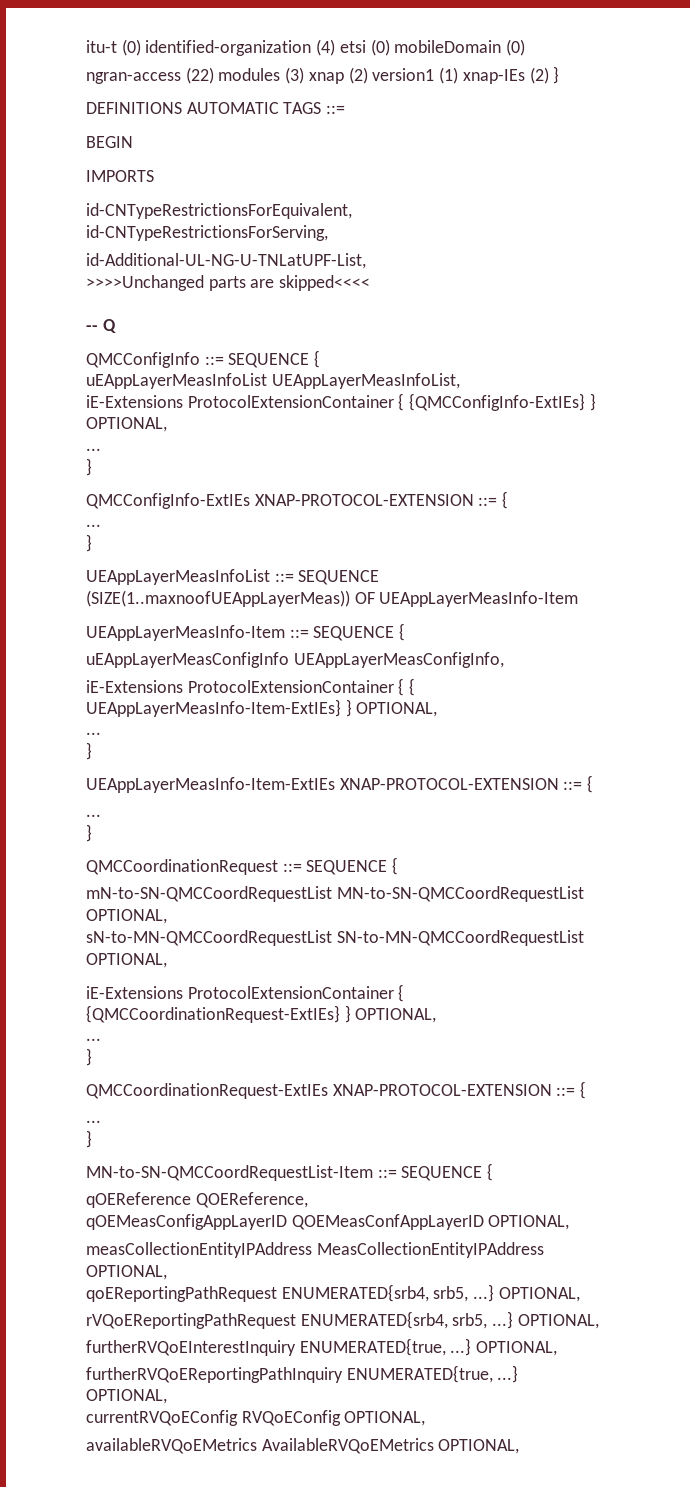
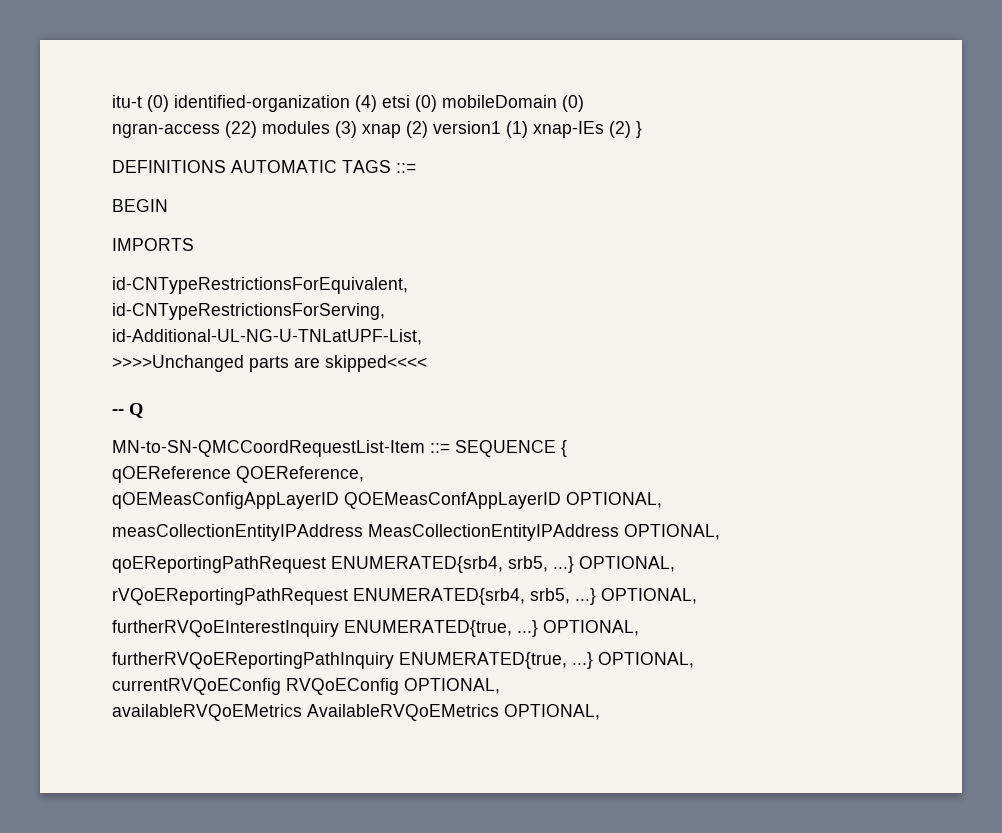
- QMCConfigInfo ::= SEQUENCE {
- uEAppLayerMeasInfoList UEAppLayerMeasInfoList,
- iE-Extensions ProtocolExtensionContainer { {QMCConfigInfo-ExtIEs} } OPTIONAL,
- ...
- }
- QMCConfigInfo-ExtIEs XNAP-PROTOCOL-EXTENSION ::= {
- ...
- }
- UEAppLayerMeasInfoList ::= SEQUENCE (SIZE(1..maxnoofUEAppLayerMeas)) OF UEAppLayerMeasInfo-Item
- UEAppLayerMeasInfo-Item ::= SEQUENCE {
- uEAppLayerMeasConfigInfo UEAppLayerMeasConfigInfo,
- iE-Extensions ProtocolExtensionContainer { { UEAppLayerMeasInfo-Item-ExtIEs} } OPTIONAL,
- ...
- }
- UEAppLayerMeasInfo-Item-ExtIEs XNAP-PROTOCOL-EXTENSION ::= {
- ...
- }
- QMCCoordinationRequest ::= SEQUENCE {
- mN-to-SN-QMCCoordRequestList MN-to-SN-QMCCoordRequestList OPTIONAL,
- sN-to-MN-QMCCoordRequestList SN-to-MN-QMCCoordRequestList OPTIONAL,
- iE-Extensions ProtocolExtensionContainer { {QMCCoordinationRequest-ExtIEs} } OPTIONAL,
- ...
- }
- QMCCoordinationRequest-ExtIEs XNAP-PROTOCOL-EXTENSION ::= {
- ...
- }

